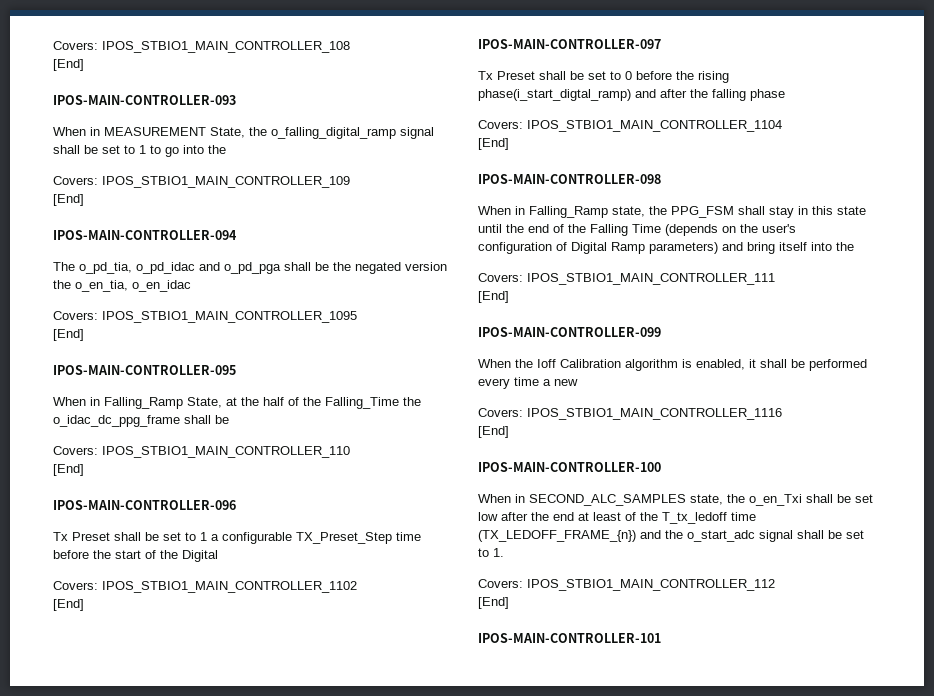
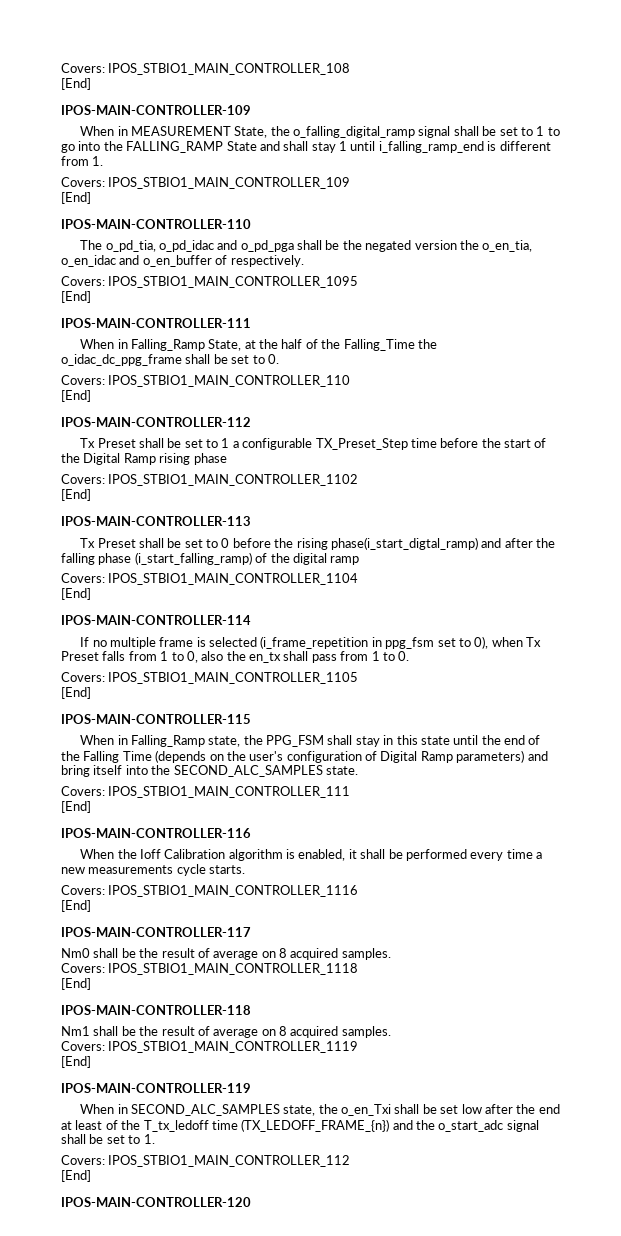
- IPOS-MAIN-CONTROLLER-093
+ IPOS-MAIN-CONTROLLER-109
- When in MEASUREMENT State, the o_falling_digital_ramp signal shall be set to 1 to go into the
+ When in MEASUREMENT State, the o_falling_digital_ramp signal shall be set to 1 to go into the FALLING_RAMP State and shall stay 1 until i_falling_ramp_end is different from 1.
- IPOS-MAIN-CONTROLLER-094
+ IPOS-MAIN-CONTROLLER-110
- The o_pd_tia, o_pd_idac and o_pd_pga shall be the negated version the o_en_tia, o_en_idac
+ The o_pd_tia, o_pd_idac and o_pd_pga shall be the negated version the o_en_tia, o_en_idac and o_en_buffer of respectively.
- IPOS-MAIN-CONTROLLER-095
+ IPOS-MAIN-CONTROLLER-111
- When in Falling_Ramp State, at the half of the Falling_Time the o_idac_dc_ppg_frame shall be
+ When in Falling_Ramp State, at the half of the Falling_Time the o_idac_dc_ppg_frame shall be set to 0.
- IPOS-MAIN-CONTROLLER-096
+ IPOS-MAIN-CONTROLLER-112
- Tx Preset shall be set to 1 a configurable TX_Preset_Step time before the start of the Digital
+ Tx Preset shall be set to 1 a configurable TX_Preset_Step time before the start of the Digital Ramp rising phase
- IPOS-MAIN-CONTROLLER-097
+ IPOS-MAIN-CONTROLLER-113
- Tx Preset shall be set to 0 before the rising phase(i_start_digtal_ramp) and after the falling phase
+ Tx Preset shall be set to 0 before the rising phase(i_start_digtal_ramp) and after the falling phase (i_start_falling_ramp) of the digital ramp
  Covers: IPOS_STBIO1_MAIN_CONTROLLER_1104
  [End]
- IPOS-MAIN-CONTROLLER-098
+ IPOS-MAIN-CONTROLLER-114
+ If no multiple frame is selected (i_frame_repetition in ppg_fsm set to 0), when Tx Preset falls from 1 to 0, also the en_tx shall pass from 1 to 0.
+ Covers: IPOS_STBIO1_MAIN_CONTROLLER_1105
+ [End]
+ IPOS-MAIN-CONTROLLER-115
- When in Falling_Ramp state, the PPG_FSM shall stay in this state until the end of the Falling Time (depends on the user's configuration of Digital Ramp parameters) and bring itself into the
+ When in Falling_Ramp state, the PPG_FSM shall stay in this state until the end of the Falling Time (depends on the user's configuration of Digital Ramp parameters) and bring itself into the SECOND_ALC_SAMPLES state.
- IPOS-MAIN-CONTROLLER-099
+ IPOS-MAIN-CONTROLLER-116
- When the Ioff Calibration algorithm is enabled, it shall be performed every time a new
+ When the Ioff Calibration algorithm is enabled, it shall be performed every time a new measurements cycle starts.
- IPOS-MAIN-CONTROLLER-100
+ IPOS-MAIN-CONTROLLER-117
+ Nm0 shall be the result of average on 8 acquired samples.
+ Covers: IPOS_STBIO1_MAIN_CONTROLLER_1118
+ [End]
+ IPOS-MAIN-CONTROLLER-118
+ Nm1 shall be the result of average on 8 acquired samples.
+ Covers: IPOS_STBIO1_MAIN_CONTROLLER_1119
+ [End]
+ IPOS-MAIN-CONTROLLER-119
- IPOS-MAIN-CONTROLLER-101
+ IPOS-MAIN-CONTROLLER-120

